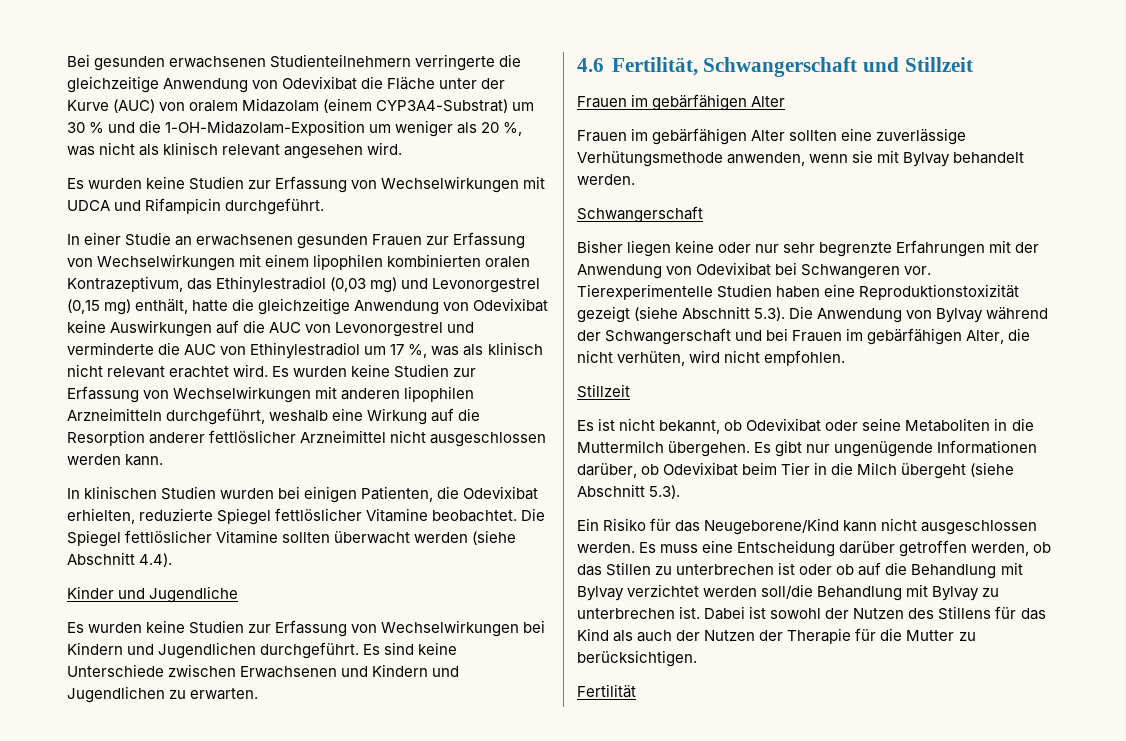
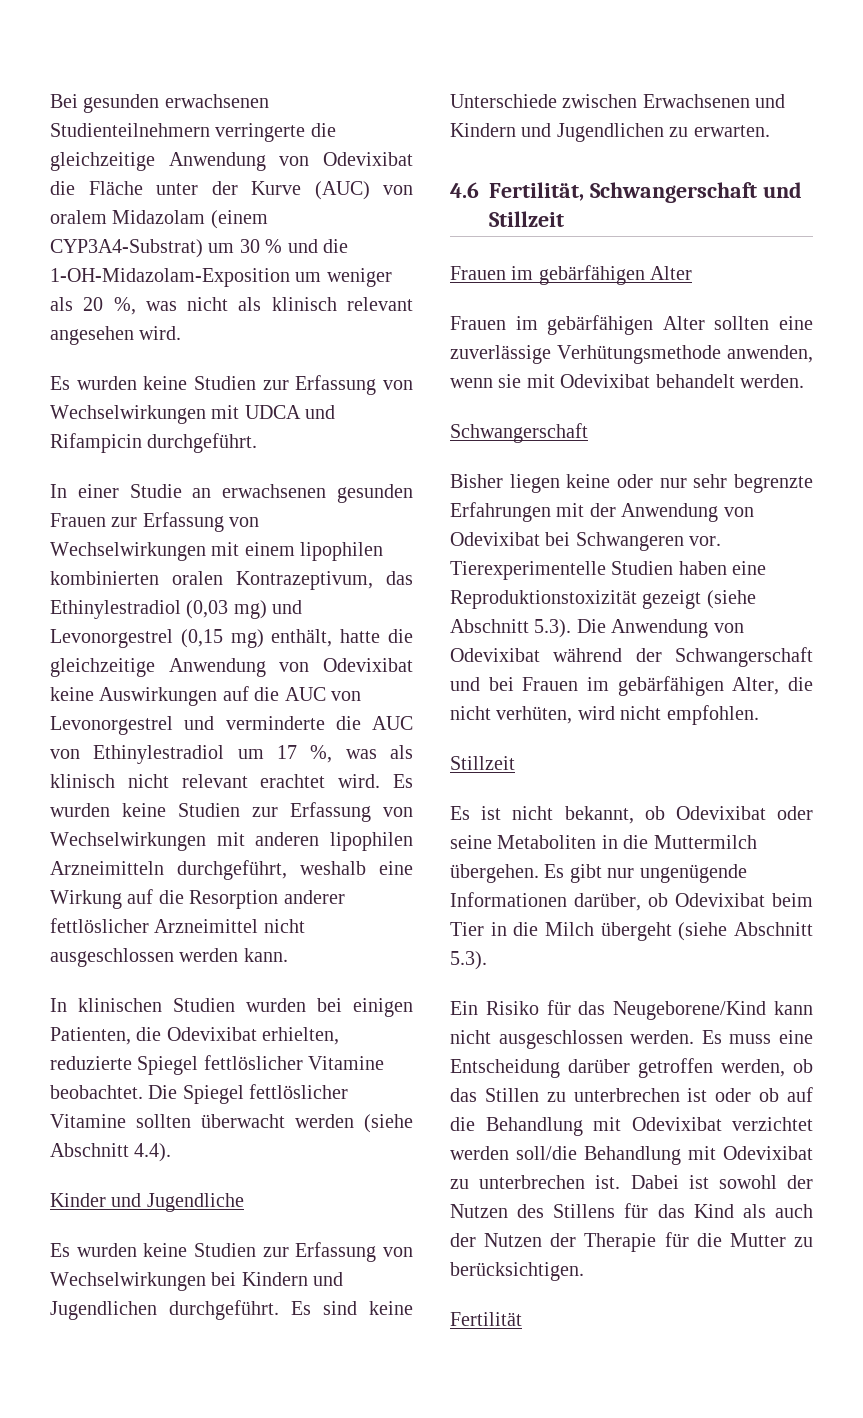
- Frauen im gebärfähigen Alter sollten eine zuverlässige Verhütungsmethode anwenden, wenn sie mit Bylvay behandelt werden.
+ Frauen im gebärfähigen Alter sollten eine zuverlässige Verhütungsmethode anwenden, wenn sie mit Odevixibat behandelt werden.
- Tierexperimentelle Studien haben eine Reproduktionstoxizität gezeigt (siehe Abschnitt 5.3). Die Anwendung von Bylvay während der Schwangerschaft und bei Frauen im gebärfähigen Alter, die nicht verhüten, wird nicht empfohlen.
+ Tierexperimentelle Studien haben eine Reproduktionstoxizität gezeigt (siehe Abschnitt 5.3). Die Anwendung von Odevixibat während der Schwangerschaft und bei Frauen im gebärfähigen Alter, die nicht verhüten, wird nicht empfohlen.
- Es muss eine Entscheidung darüber getroffen werden, ob das Stillen zu unterbrechen ist oder ob auf die Behandlung mit Bylvay verzichtet werden soll/die Behandlung mit Bylvay zu unterbrechen ist.
+ Es muss eine Entscheidung darüber getroffen werden, ob das Stillen zu unterbrechen ist oder ob auf die Behandlung mit Odevixibat verzichtet werden soll/die Behandlung mit Odevixibat zu unterbrechen ist.

